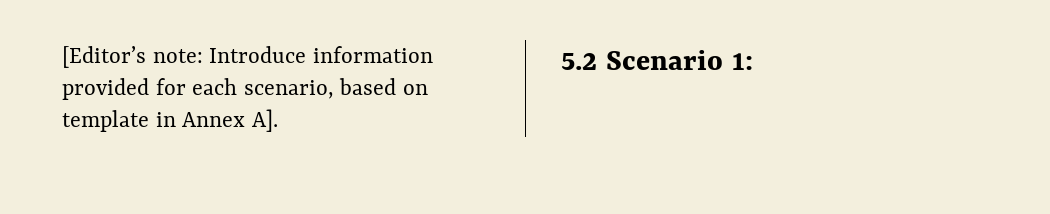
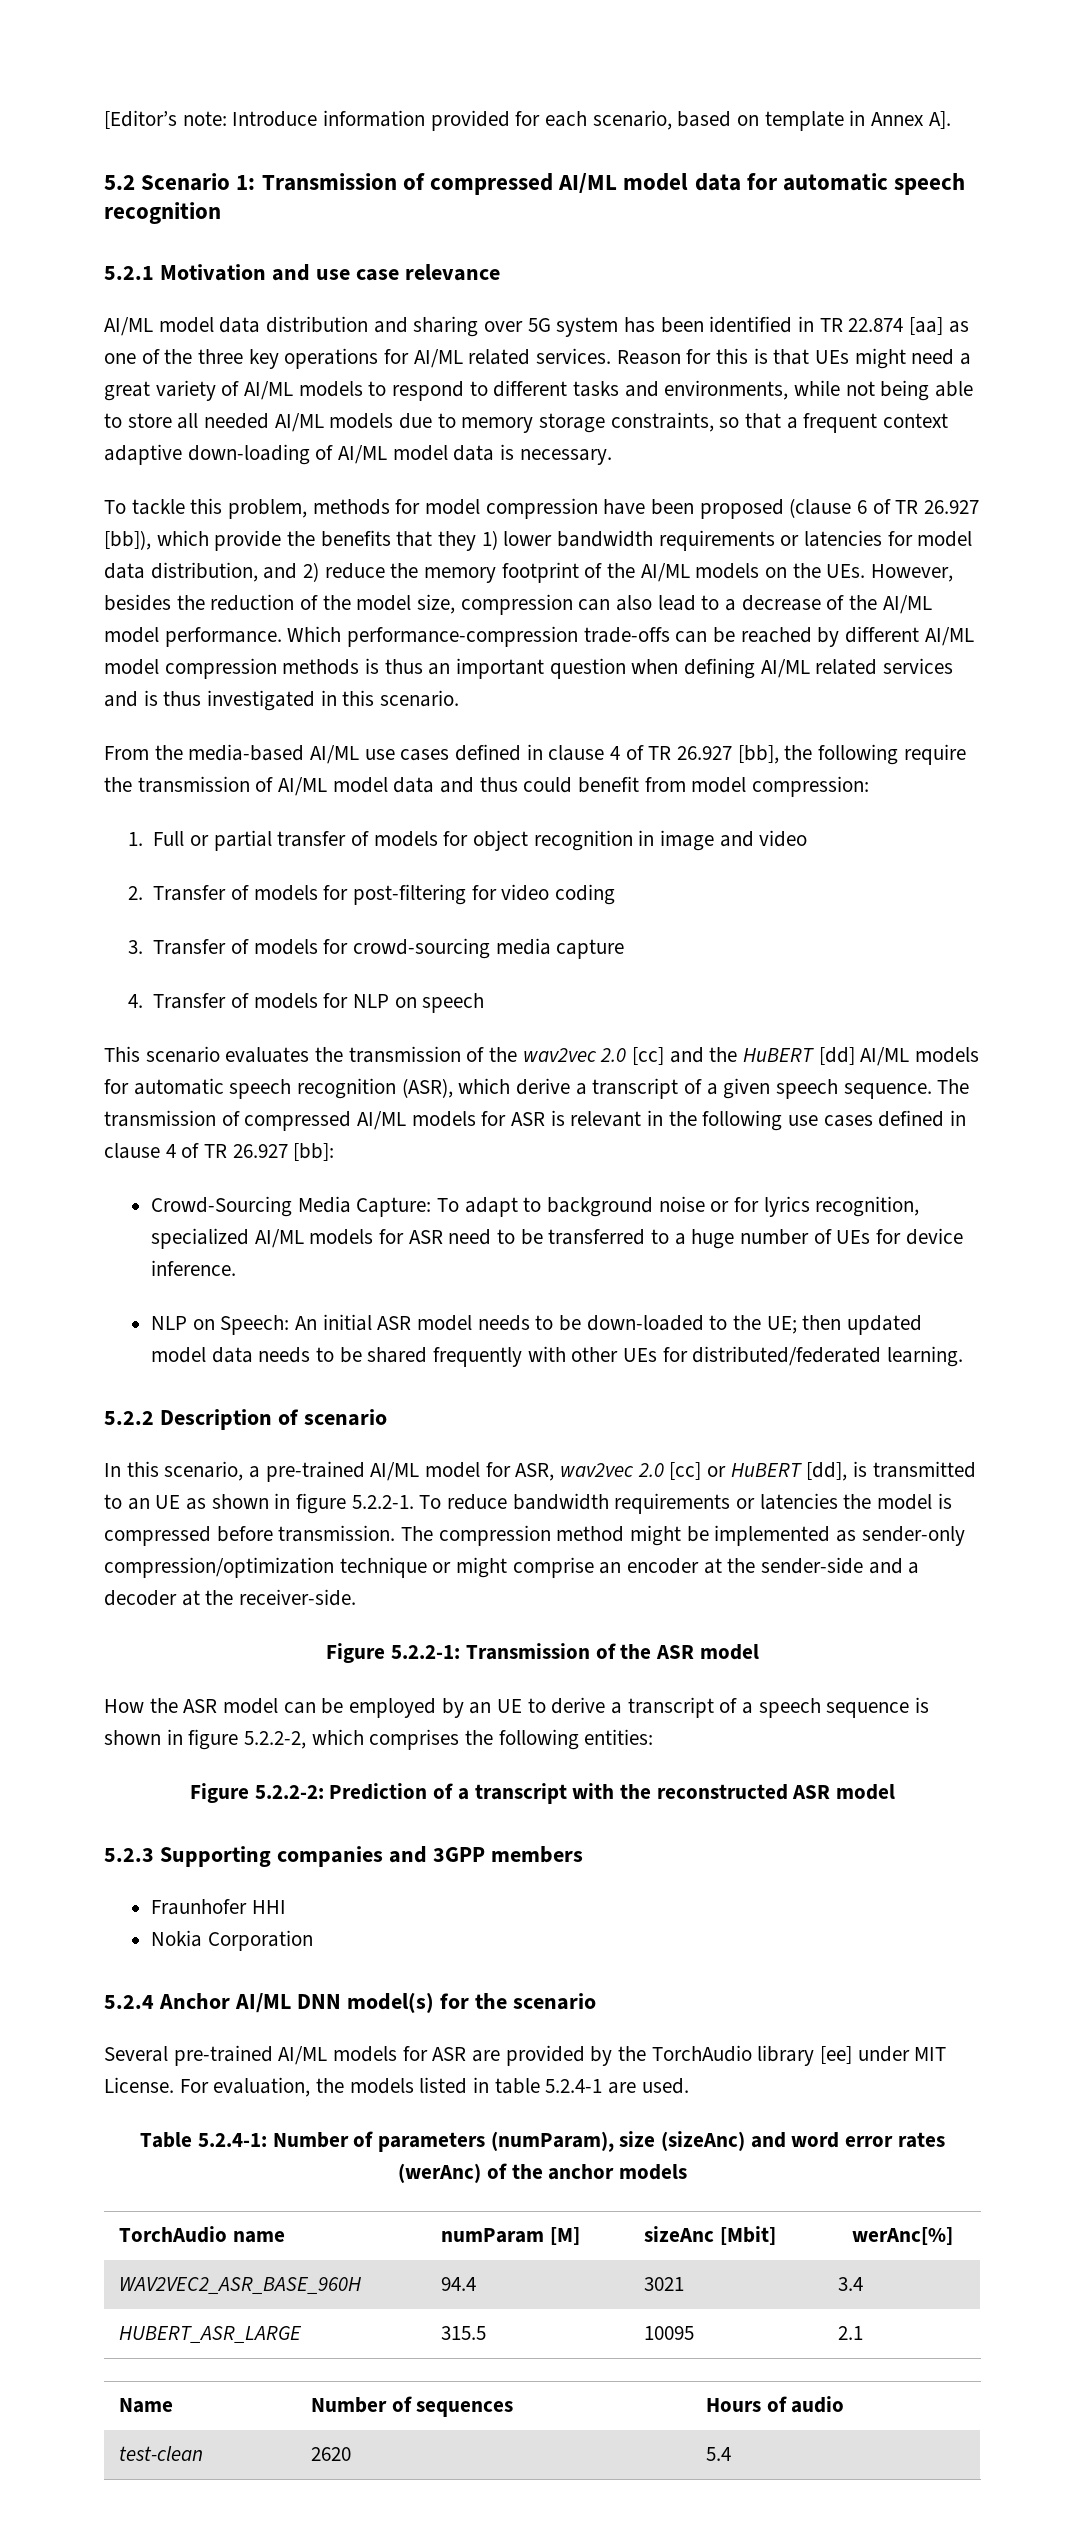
- 5.2 Scenario 1:
+ 5.2 Scenario 1: Transmission of compressed AI/ML model data for automatic speech recognition
+ 5.2.1 Motivation and use case relevance
+ AI/ML model data distribution and sharing over 5G system has been identified in TR 22.874 [aa] as one of the three key operations for AI/ML related services. Reason for this is that UEs might need a great variety of AI/ML models to respond to different tasks and environments, while not being able to store all needed AI/ML models due to memory storage constraints, so that a frequent context adaptive down-loading of AI/ML model data is necessary.
+ To tackle this problem, methods for model compression have been proposed (clause 6 of TR 26.927 [bb]), which provide the benefits that they 1) lower bandwidth requirements or latencies for model data distribution, and 2) reduce the memory footprint of the AI/ML models on the UEs. However, besides the reduction of the model size, compression can also lead to a decrease of the AI/ML model performance. Which performance-compression trade-offs can be reached by different AI/ML model compression methods is thus an important question when defining AI/ML related services and is thus investigated in this scenario.
+ From the media-based AI/ML use cases defined in clause 4 of TR 26.927 [bb], the following require the transmission of AI/ML model data and thus could benefit from model compression:
+ 1. Full or partial transfer of models for object recognition in image and video
+ 2. Transfer of models for post-filtering for video coding
+ 3. Transfer of models for crowd-sourcing media capture
+ 4. Transfer of models for NLP on speech
+ This scenario evaluates the transmission of the wav2vec 2.0 [cc] and the HuBERT [dd] AI/ML models for automatic speech recognition (ASR), which derive a transcript of a given speech sequence. The transmission of compressed AI/ML models for ASR is relevant in the following use cases defined in clause 4 of TR 26.927 [bb]:
+ Crowd-Sourcing Media Capture: To adapt to background noise or for lyrics recognition, specialized AI/ML models for ASR need to be transferred to a huge number of UEs for device inference.
+ NLP on Speech: An initial ASR model needs to be down-loaded to the UE; then updated model data needs to be shared frequently with other UEs for distributed/federated learning.
+ 5.2.2 Description of scenario
+ In this scenario, a pre-trained AI/ML model for ASR, wav2vec 2.0 [cc] or HuBERT [dd], is transmitted to an UE as shown in figure 5.2.2-1. To reduce bandwidth requirements or latencies the model is compressed before transmission. The compression method might be implemented as sender-only compression/optimization technique or might comprise an encoder at the sender-side and a decoder at the receiver-side.
+ Figure 5.2.2-1: Transmission of the ASR model
+ How the ASR model can be employed by an UE to derive a transcript of a speech sequence is shown in figure 5.2.2-2, which comprises the following entities:
+ Figure 5.2.2-2: Prediction of a transcript with the reconstructed ASR model
+ 5.2.3 Supporting companies and 3GPP members
+ Fraunhofer HHI
+ Nokia Corporation
+ 5.2.4 Anchor AI/ML DNN model(s) for the scenario
+ Several pre-trained AI/ML models for ASR are provided by the TorchAudio library [ee] under MIT License. For evaluation, the models listed in table 5.2.4-1 are used.
+ Table 5.2.4-1: Number of parameters (numParam), size (sizeAnc) and word error rates (werAnc) of the anchor models
+ TorchAudio name | numParam [M] | sizeAnc [Mbit] | werAnc[%]
+ WAV2VEC2_ASR_BASE_960H | 94.4 | 3021 | 3.4
+ HUBERT_ASR_LARGE | 315.5 | 10095 | 2.1
+ Name | Number of sequences | Hours of audio
+ test-clean | 2620 | 5.4

